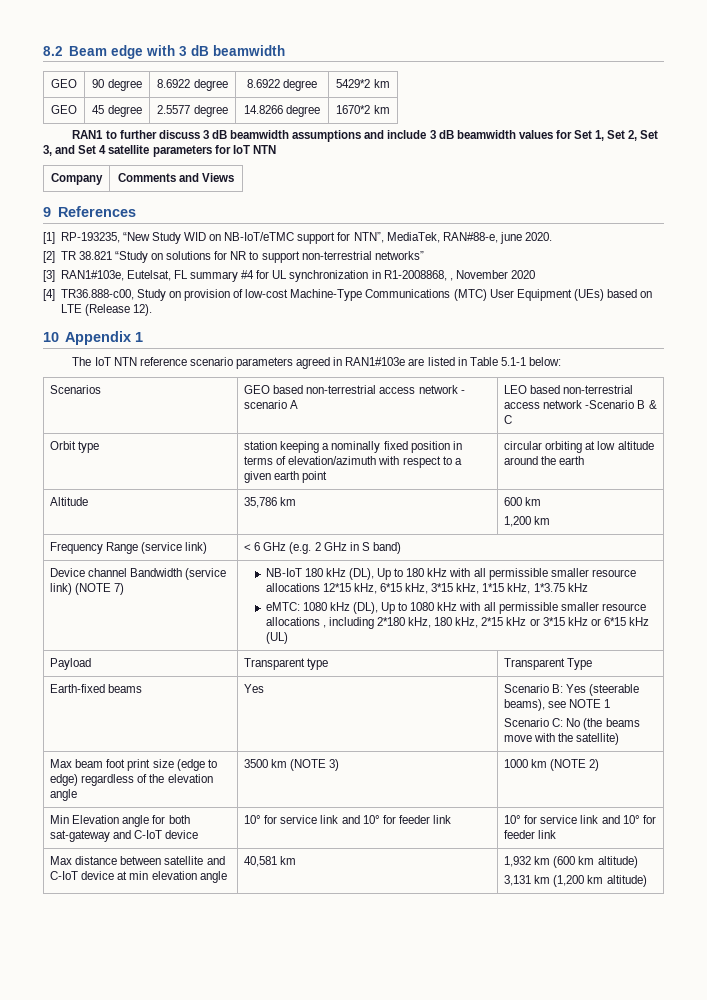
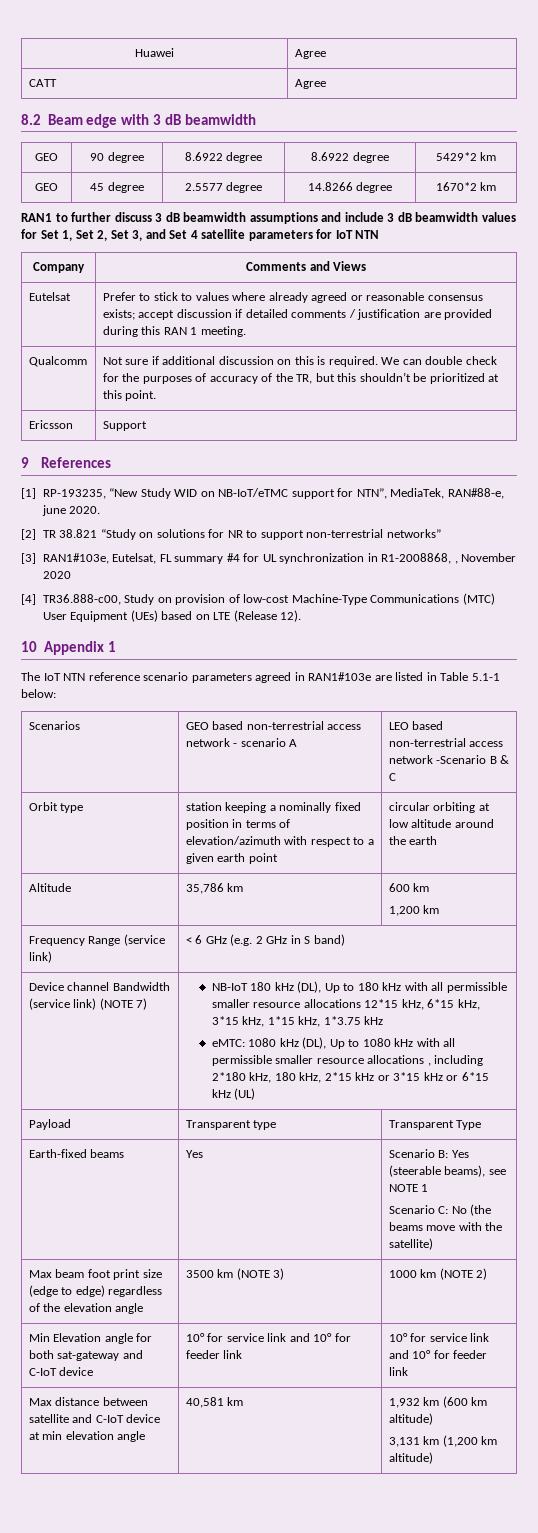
+ Huawei | Agree
+ CATT | Agree
+ Eutelsat | Prefer to stick to values where already agreed or reasonable consensus exists; accept discussion if detailed comments / justification are provided during this RAN 1 meeting.
+ Qualcomm | Not sure if additional discussion on this is required. We can double check for the purposes of accuracy of the TR, but this shouldn’t be prioritized at this point.
+ Ericsson | Support

